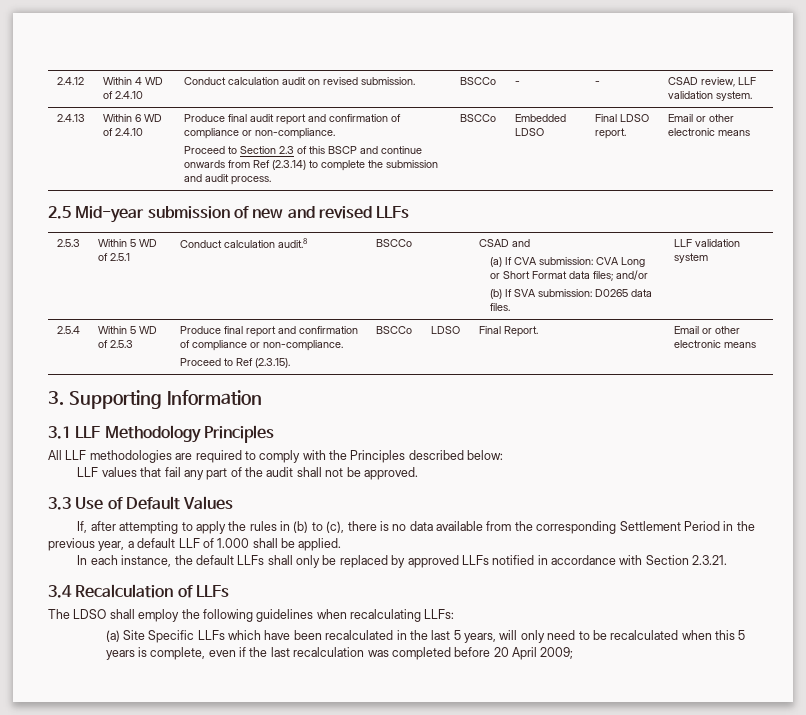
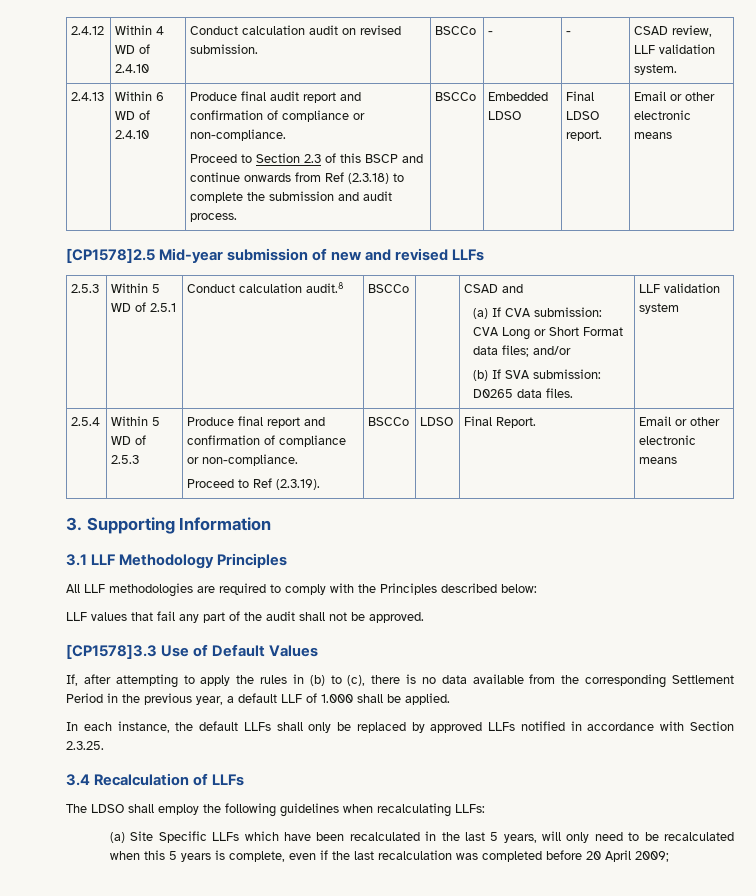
- Proceed to Section 2.3 of this BSCP and continue onwards from Ref (2.3.14) to complete the submission and audit process.
+ Proceed to Section 2.3 of this BSCP and continue onwards from Ref (2.3.18) to complete the submission and audit process.
- 2.5 Mid-year submission of new and revised LLFs
+ [CP1578]2.5 Mid-year submission of new and revised LLFs
  2.5.4 | Within 5 WD of 2.5.3 | Produce final report and confirmation of compliance or non-compliance.
- Proceed to Ref (2.3.15). | BSCCo | LDSO | Final Report. | Email or other electronic means
+ Proceed to Ref (2.3.19). | BSCCo | LDSO | Final Report. | Email or other electronic means
- 3.3 Use of Default Values
+ [CP1578]3.3 Use of Default Values
- In each instance, the default LLFs shall only be replaced by approved LLFs notified in accordance with Section 2.3.21.
+ In each instance, the default LLFs shall only be replaced by approved LLFs notified in accordance with Section 2.3.25.

